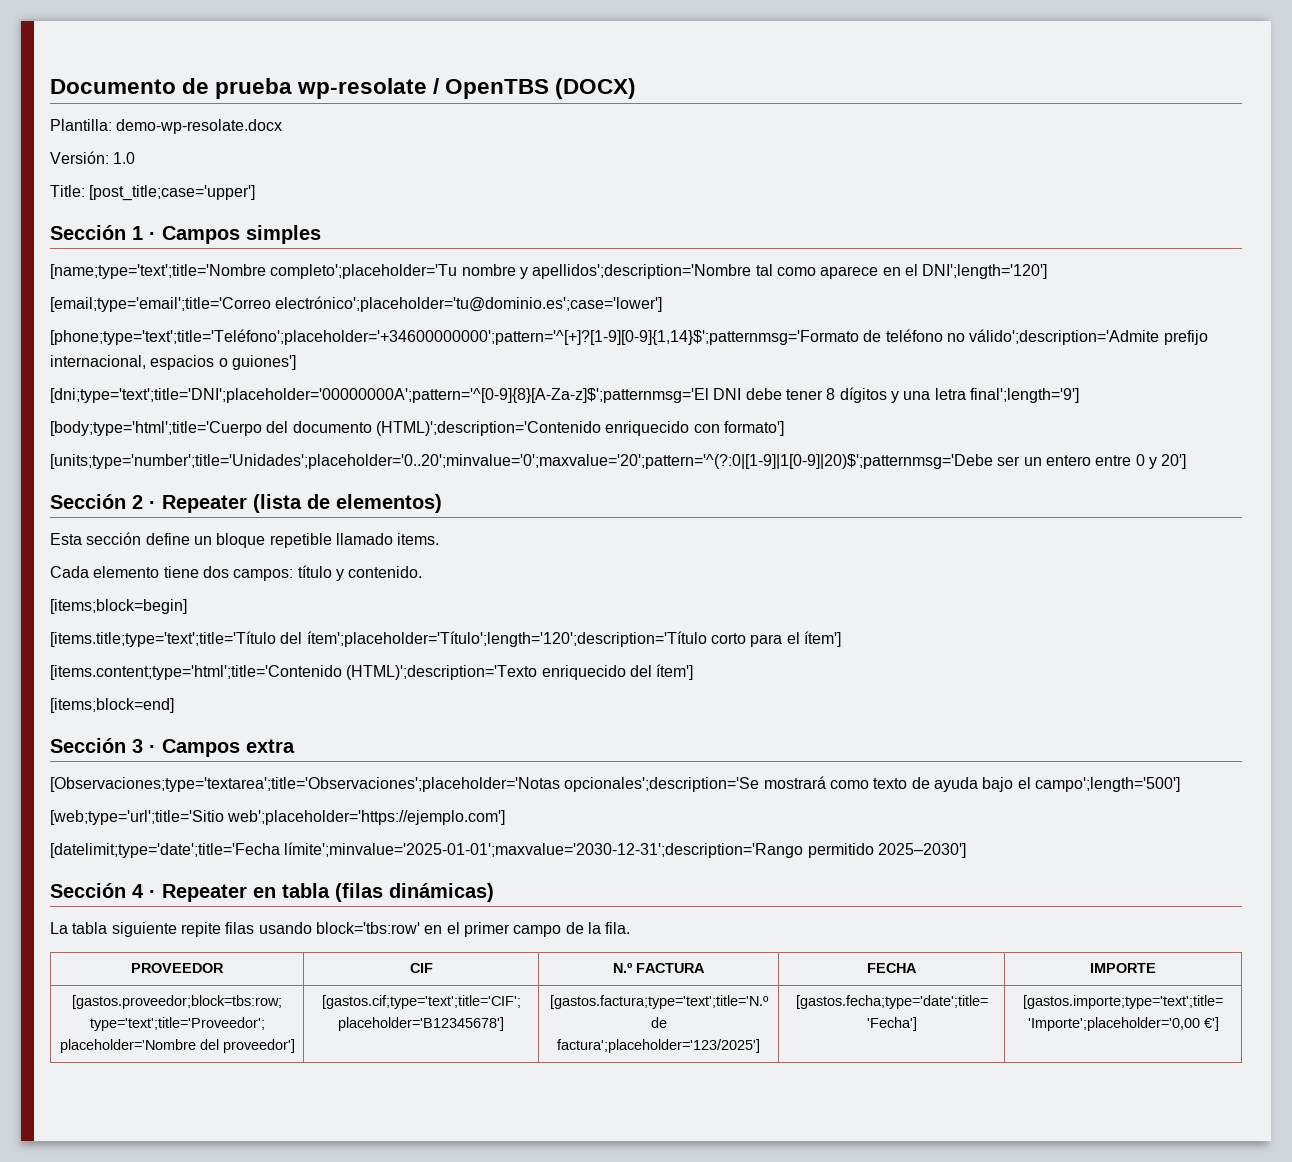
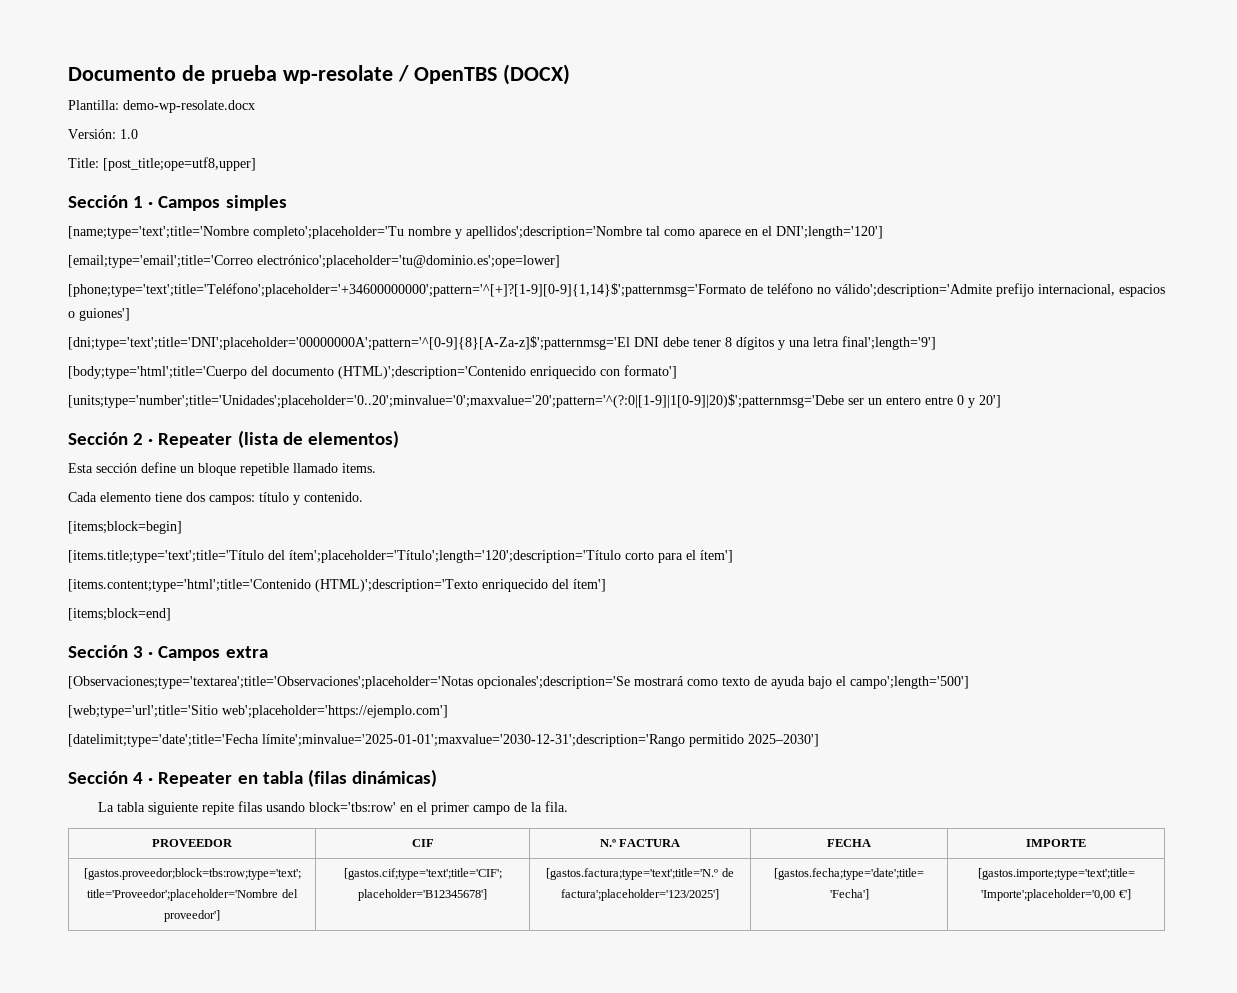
- Title: [post_title;case='upper']
+ Title: [post_title;ope=utf8,upper]
- [email;type='email';title='Correo electrónico';placeholder='tu@dominio.es';case='lower']
+ [email;type='email';title='Correo electrónico';placeholder='tu@dominio.es';ope=lower]

